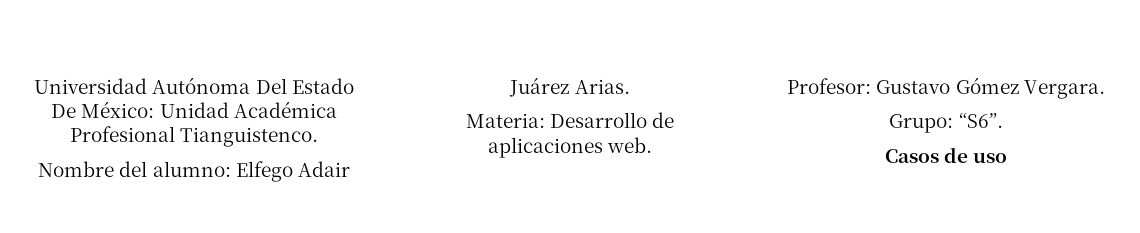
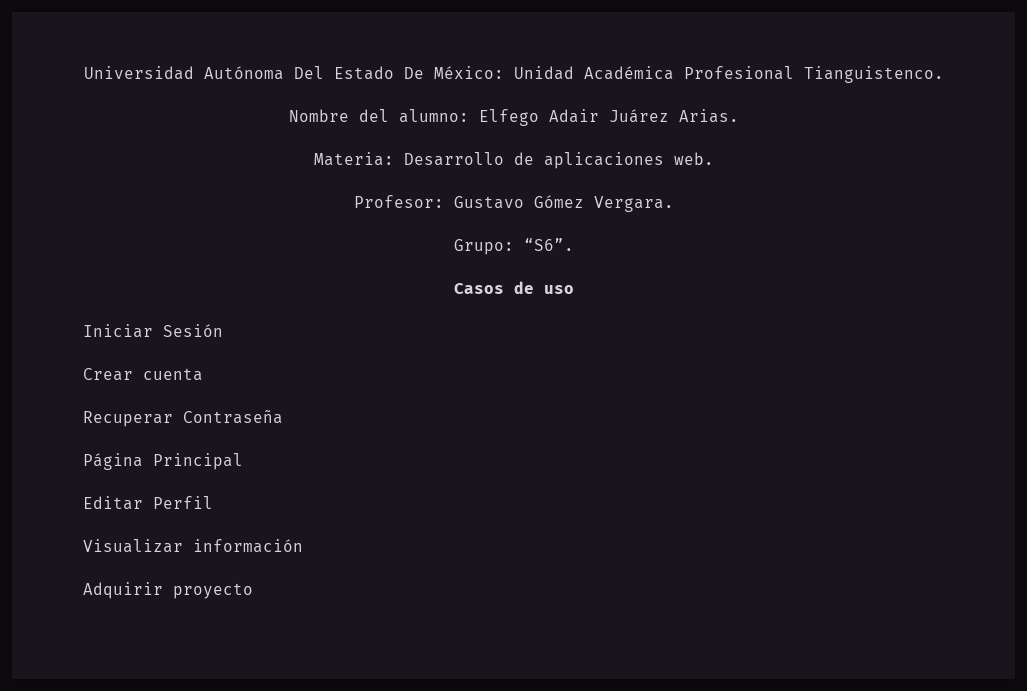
+ Iniciar Sesión
+ Crear cuenta
+ Recuperar Contraseña
+ Página Principal
+ Editar Perfil
+ Visualizar información
+ Adquirir proyecto

